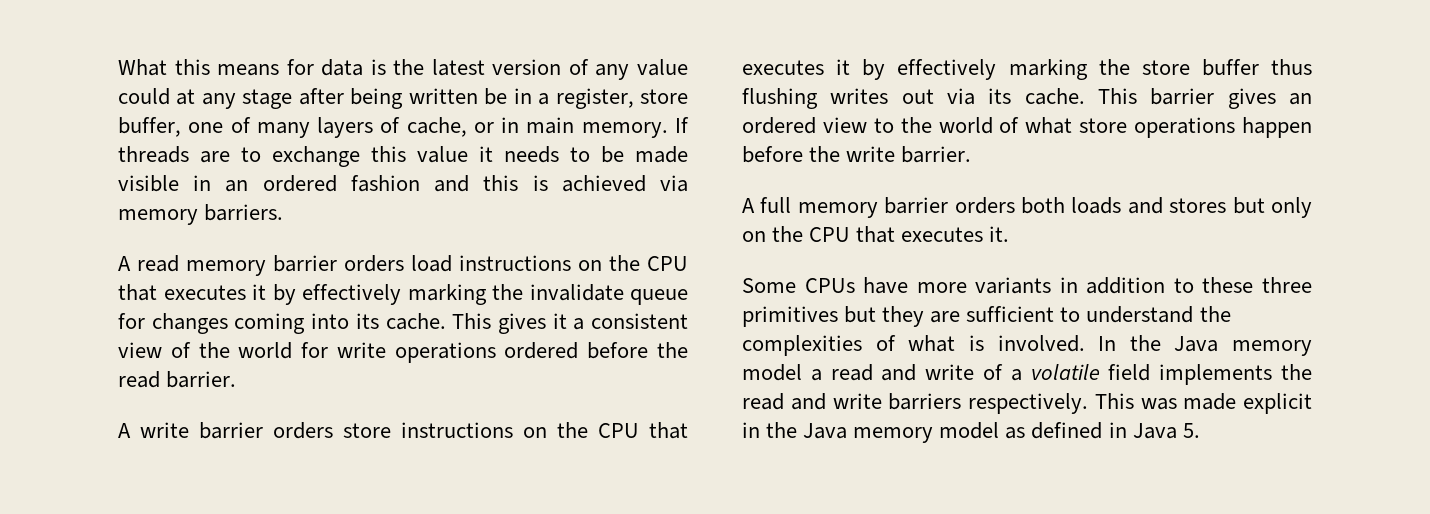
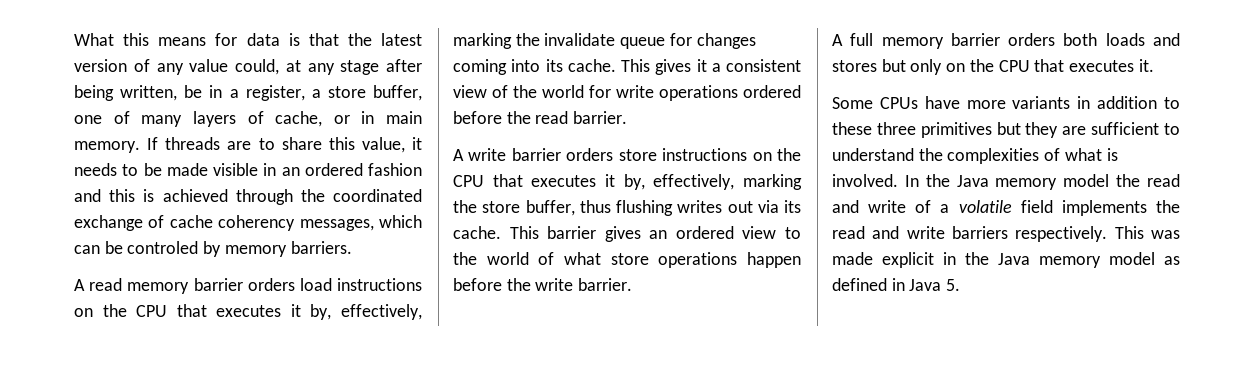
- What this means for data is the latest version of any value could at any stage after being written be in a register, store buffer, one of many layers of cache, or in main memory.
+ What this means for data is that the latest version of any value could, at any stage after being written, be in a register, a store buffer, one of many layers of cache, or in main memory.
- If threads are to exchange this value it needs to be made visible in an ordered fashion and this is achieved via memory barriers.
+ If threads are to share this value, it needs to be made visible in an ordered fashion and this is achieved through the coordinated exchange of cache coherency messages, which can be controled by memory barriers.
- A read memory barrier orders load instructions on the CPU that executes it by effectively marking the invalidate queue for changes coming into its cache.
+ A read memory barrier orders load instructions on the CPU that executes it by, effectively, marking the invalidate queue for changes coming into its cache.
- A write barrier orders store instructions on the CPU that executes it by effectively marking the store buffer thus flushing writes out via its cache.
+ A write barrier orders store instructions on the CPU that executes it by, effectively, marking the store buffer, thus flushing writes out via its cache.
- In the Java memory model a read and write of a volatile field implements the read and write barriers respectively.
+ In the Java memory model the read and write of a volatile field implements the read and write barriers respectively.

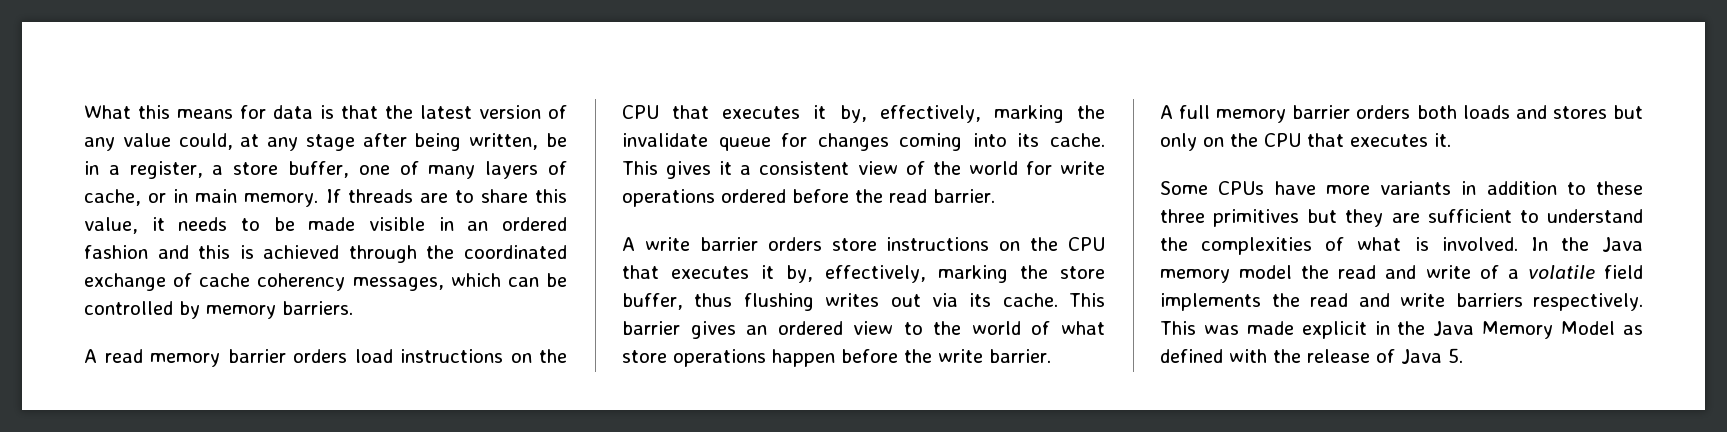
- If threads are to share this value, it needs to be made visible in an ordered fashion and this is achieved through the coordinated exchange of cache coherency messages, which can be controled by memory barriers.
+ If threads are to share this value, it needs to be made visible in an ordered fashion and this is achieved through the coordinated exchange of cache coherency messages, which can be controlled by memory barriers.
- This was made explicit in the Java memory model as defined in Java 5.
+ This was made explicit in the Java Memory Model as defined with the release of Java 5.

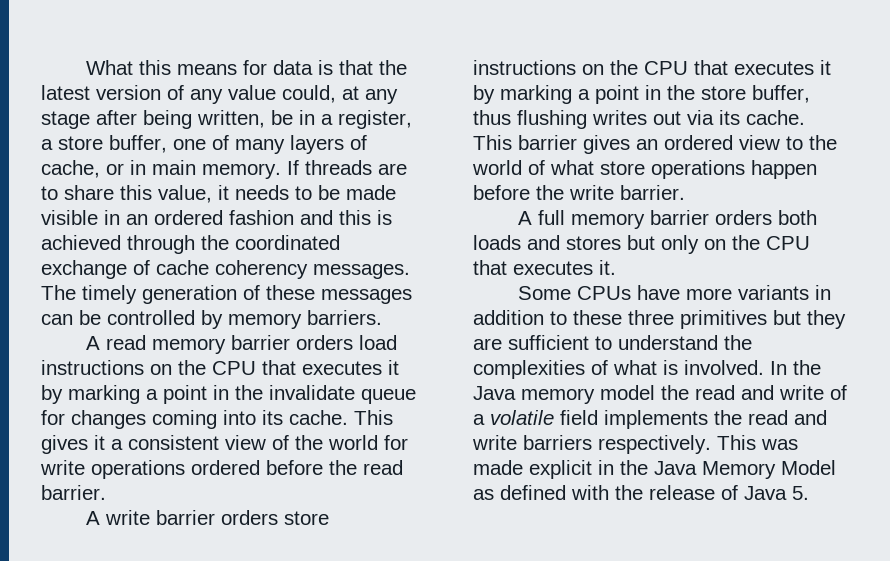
- If threads are to share this value, it needs to be made visible in an ordered fashion and this is achieved through the coordinated exchange of cache coherency messages, which can be controlled by memory barriers.
+ If threads are to share this value, it needs to be made visible in an ordered fashion and this is achieved through the coordinated exchange of cache coherency messages. The timely generation of these messages can be controlled by memory barriers.
- A read memory barrier orders load instructions on the CPU that executes it by, effectively, marking the invalidate queue for changes coming into its cache.
+ A read memory barrier orders load instructions on the CPU that executes it by marking a point in the invalidate queue for changes coming into its cache.
- A write barrier orders store instructions on the CPU that executes it by, effectively, marking the store buffer, thus flushing writes out via its cache.
+ A write barrier orders store instructions on the CPU that executes it by marking a point in the store buffer, thus flushing writes out via its cache.

